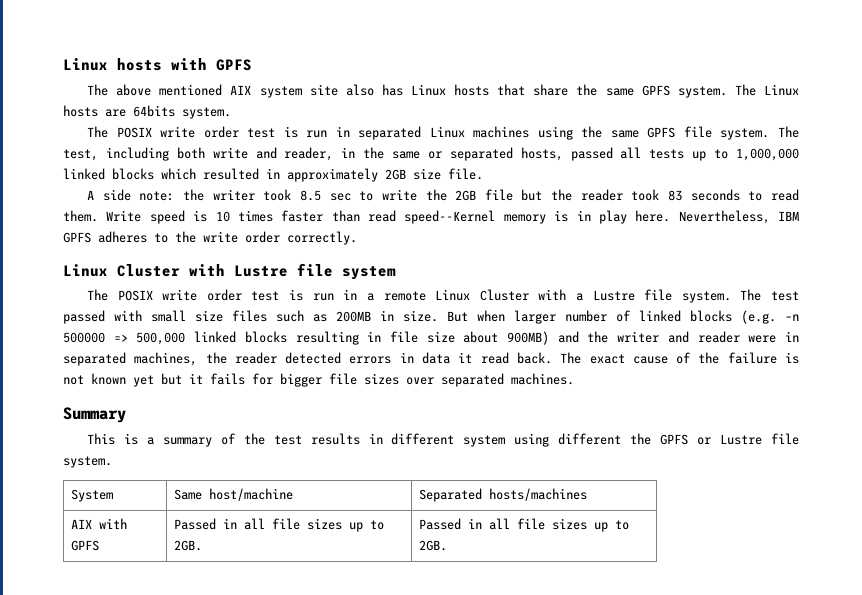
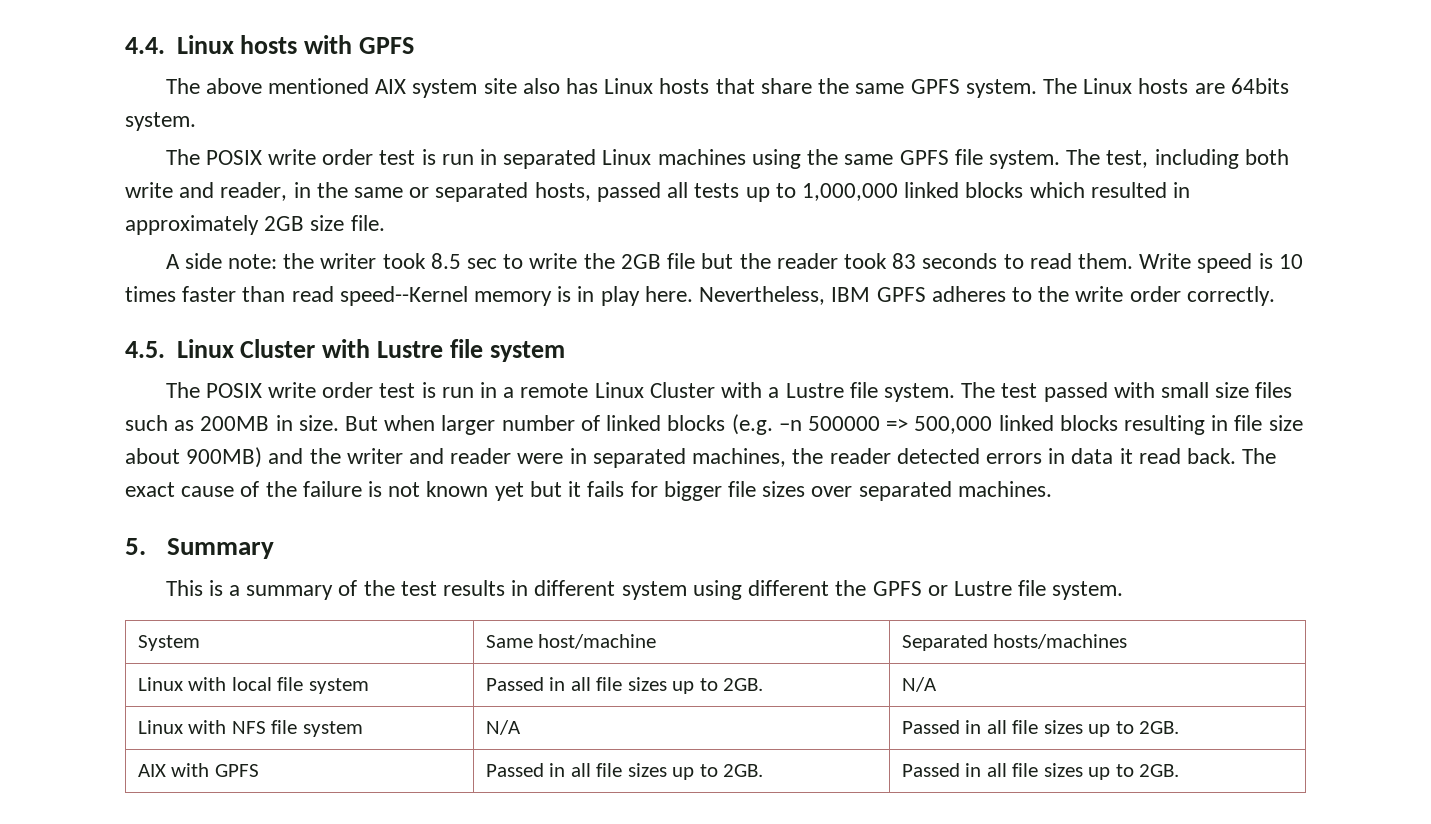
- Linux hosts with GPFS
+ 4.4. Linux hosts with GPFS
- Linux Cluster with Lustre file system
+ 4.5. Linux Cluster with Lustre file system
- Summary
+ 5. Summary
+ Linux with local file system | Passed in all file sizes up to 2GB. | N/A
+ Linux with NFS file system | N/A | Passed in all file sizes up to 2GB.

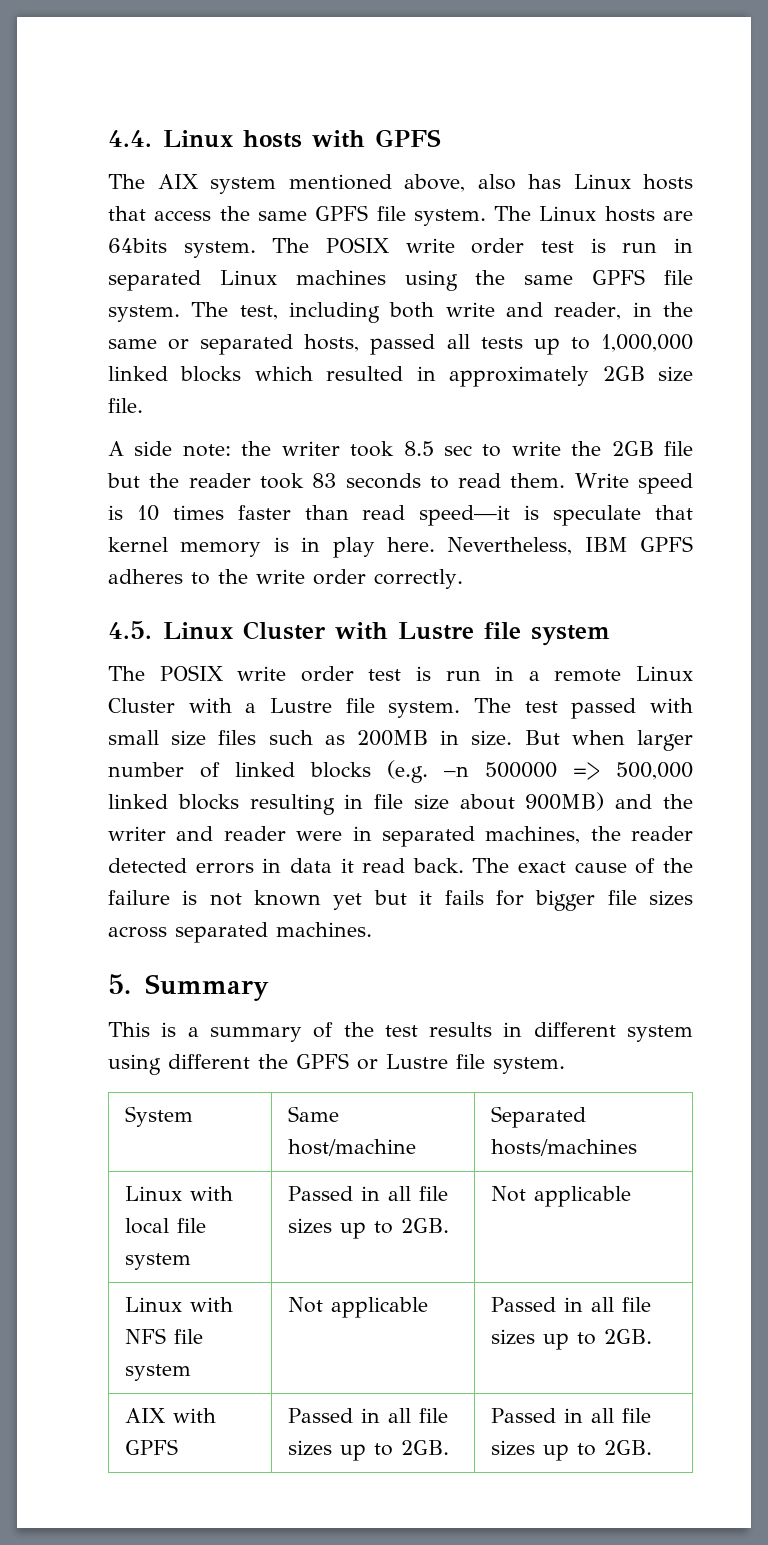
- The above mentioned AIX system site also has Linux hosts that share the same GPFS system.
+ The AIX system mentioned above, also has Linux hosts that access the same GPFS file system.
- The Linux hosts are 64bits system.
- The POSIX write order test is run in separated Linux machines using the same GPFS file system.
+ The Linux hosts are 64bits system. The POSIX write order test is run in separated Linux machines using the same GPFS file system.
- Write speed is 10 times faster than read speed--Kernel memory is in play here.
+ Write speed is 10 times faster than read speed—it is speculate that kernel memory is in play here.
- The exact cause of the failure is not known yet but it fails for bigger file sizes over separated machines.
+ The exact cause of the failure is not known yet but it fails for bigger file sizes across separated machines.
- Linux with local file system | Passed in all file sizes up to 2GB. | N/A
+ Linux with local file system | Passed in all file sizes up to 2GB. | Not applicable
- Linux with NFS file system | N/A | Passed in all file sizes up to 2GB.
+ Linux with NFS file system | Not applicable | Passed in all file sizes up to 2GB.

